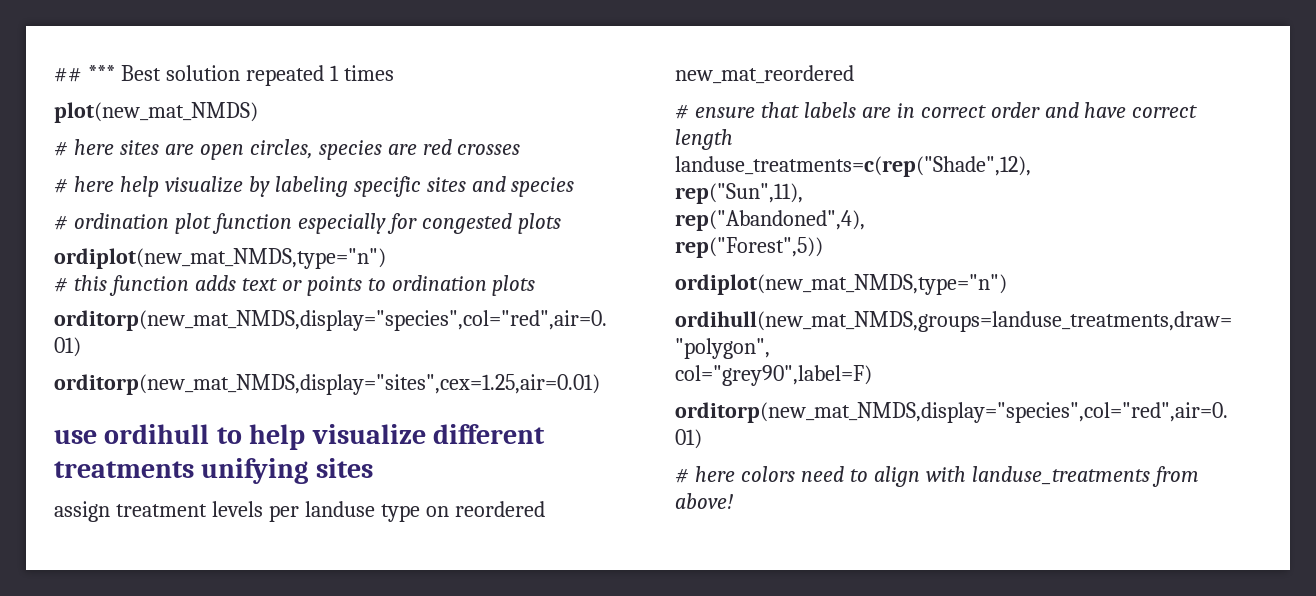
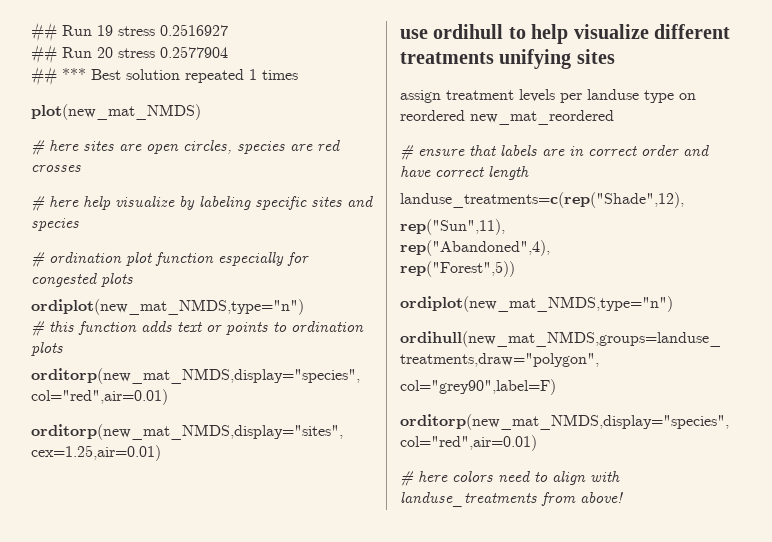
+ ## Run 19 stress 0.2516927
+ ## Run 20 stress 0.2577904

